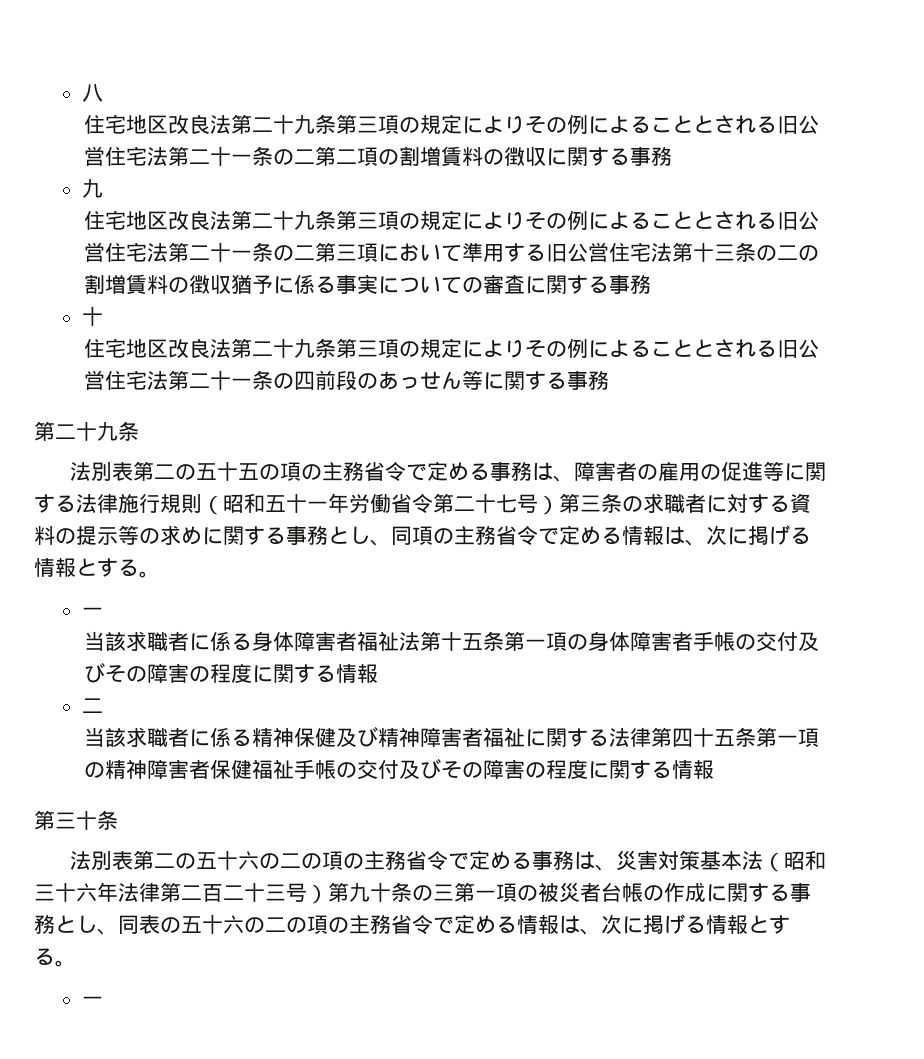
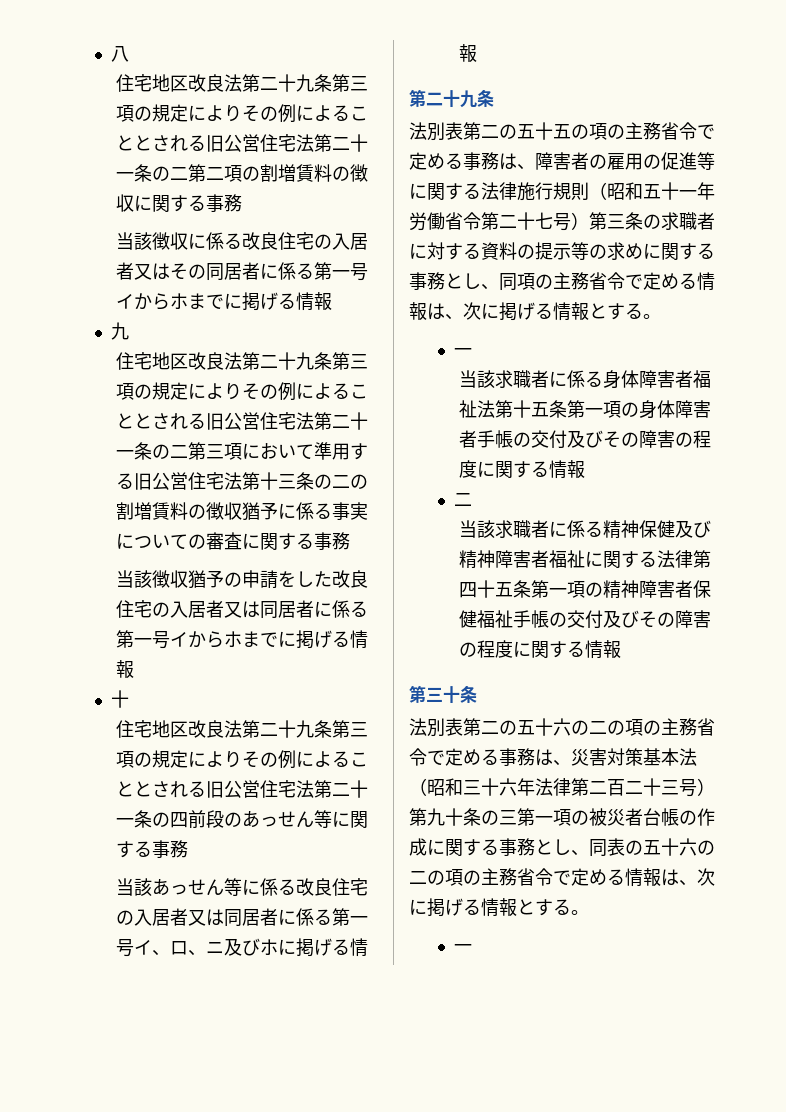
+ 当該徴収に係る改良住宅の入居者又はその同居者に係る第一号イからホまでに掲げる情報
+ 当該徴収猶予の申請をした改良住宅の入居者又は同居者に係る第一号イからホまでに掲げる情報
+ 当該あっせん等に係る改良住宅の入居者又は同居者に係る第一号イ、ロ、ニ及びホに掲げる情報

